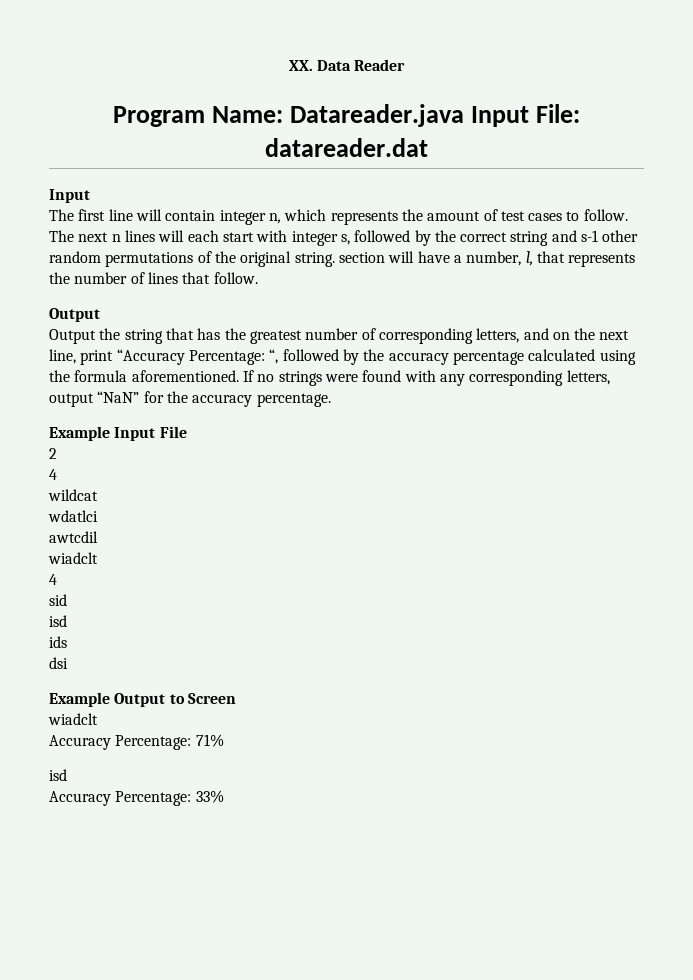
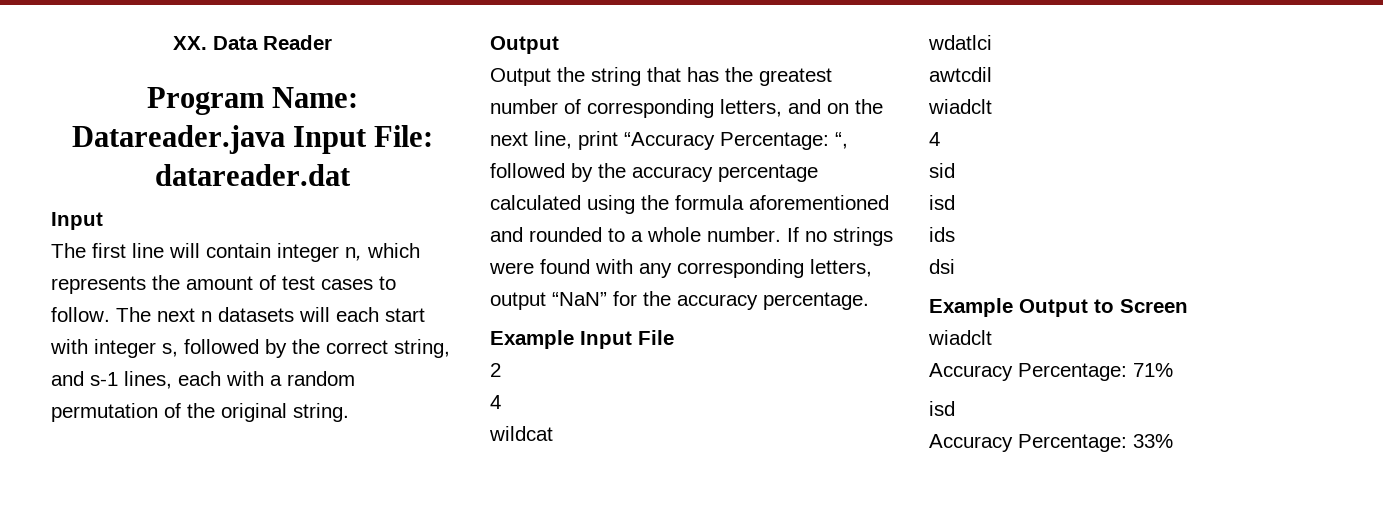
- The next n lines will each start with integer s, followed by the correct string and s-1 other random permutations of the original string. section will have a number, l, that represents the number of lines that follow.
+ The next n datasets will each start with integer s, followed by the correct string, and s-1 lines, each with a random permutation of the original string.
- Output the string that has the greatest number of corresponding letters, and on the next line, print “Accuracy Percentage: “, followed by the accuracy percentage calculated using the formula aforementioned.
+ Output the string that has the greatest number of corresponding letters, and on the next line, print “Accuracy Percentage: “, followed by the accuracy percentage calculated using the formula aforementioned and rounded to a whole number.

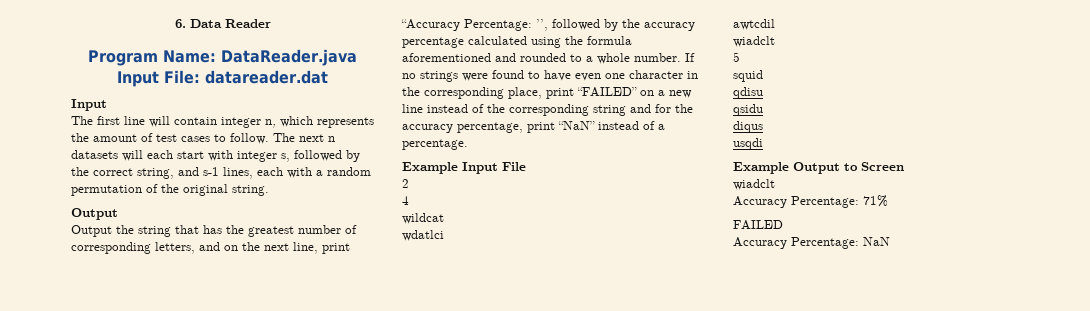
- XX. Data Reader
+ 6. Data Reader
- Program Name: Datareader.java Input File: datareader.dat
+ Program Name: DataReader.java Input File: datareader.dat
- Output the string that has the greatest number of corresponding letters, and on the next line, print “Accuracy Percentage: “, followed by the accuracy percentage calculated using the formula aforementioned and rounded to a whole number.
+ Output the string that has the greatest number of corresponding letters, and on the next line, print “Accuracy Percentage: ’’, followed by the accuracy percentage calculated using the formula aforementioned and rounded to a whole number.
- If no strings were found with any corresponding letters, output “NaN” for the accuracy percentage.
+ If no strings were found to have even one character in the corresponding place, print “FAILED” on a new line instead of the corresponding string and for the accuracy percentage, print “NaN” instead of a percentage.
  awtcdil
  wiadclt
- 4
- sid
- isd
- ids
- dsi
+ 5
+ squid
+ qdisu
+ qsidu
+ diqus
+ usqdi
  Accuracy Percentage: 71%
- isd
- Accuracy Percentage: 33%
+ FAILED
+ Accuracy Percentage: NaN

